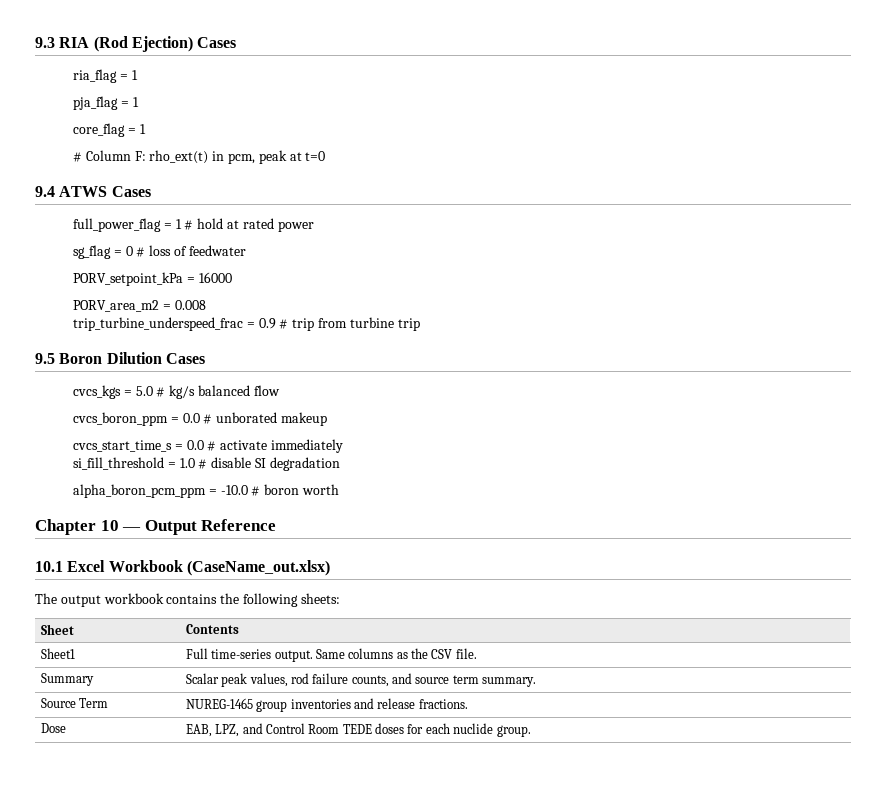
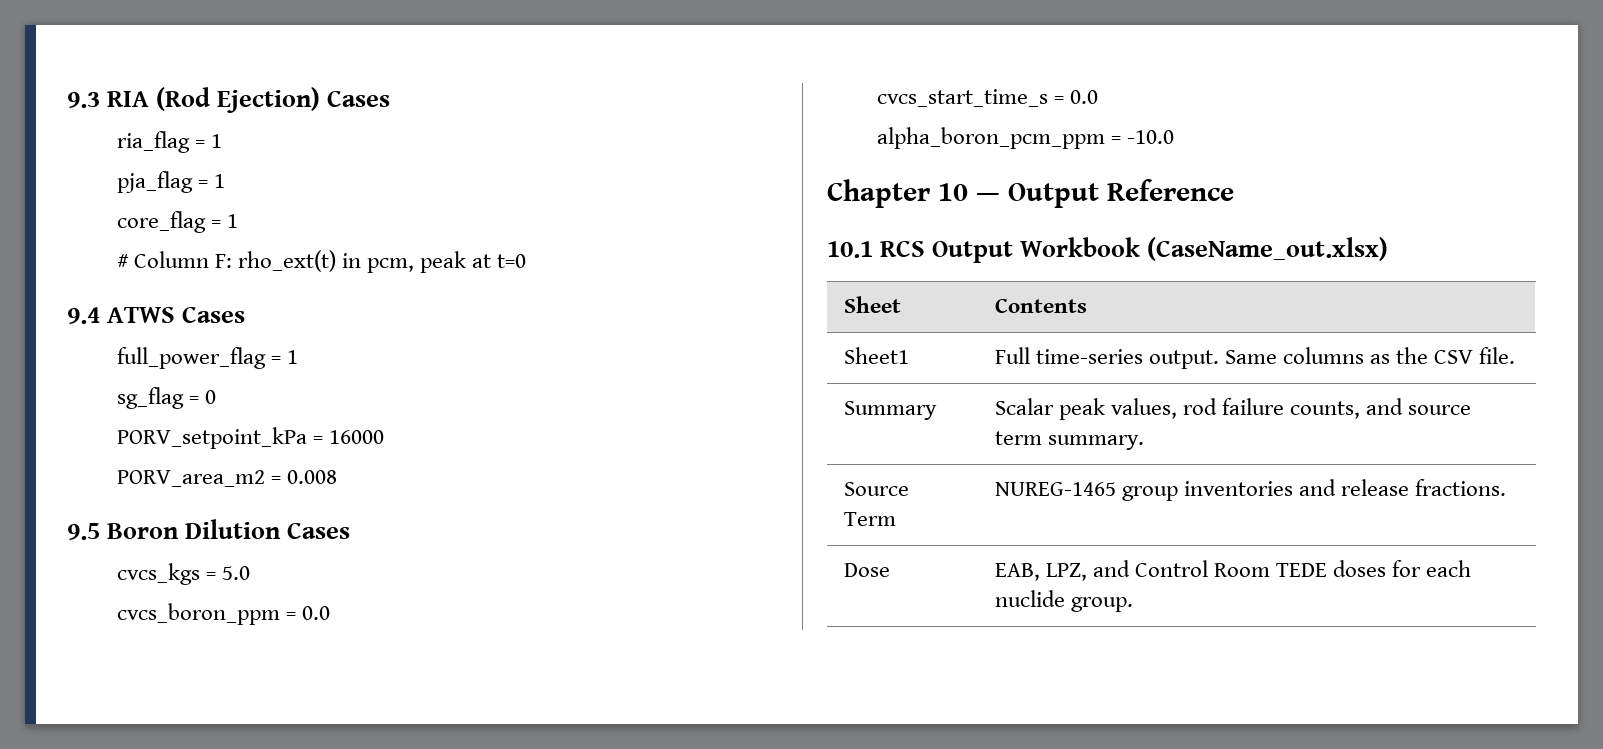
- full_power_flag = 1 # hold at rated power
+ full_power_flag = 1
- sg_flag = 0 # loss of feedwater
+ sg_flag = 0
- trip_turbine_underspeed_frac = 0.9 # trip from turbine trip
- cvcs_kgs = 5.0 # kg/s balanced flow
+ cvcs_kgs = 5.0
- cvcs_boron_ppm = 0.0 # unborated makeup
+ cvcs_boron_ppm = 0.0
- cvcs_start_time_s = 0.0 # activate immediately
- si_fill_threshold = 1.0 # disable SI degradation
+ cvcs_start_time_s = 0.0
- alpha_boron_pcm_ppm = -10.0 # boron worth
+ alpha_boron_pcm_ppm = -10.0
- 10.1 Excel Workbook (CaseName_out.xlsx)
+ 10.1 RCS Output Workbook (CaseName_out.xlsx)
- The output workbook contains the following sheets:

